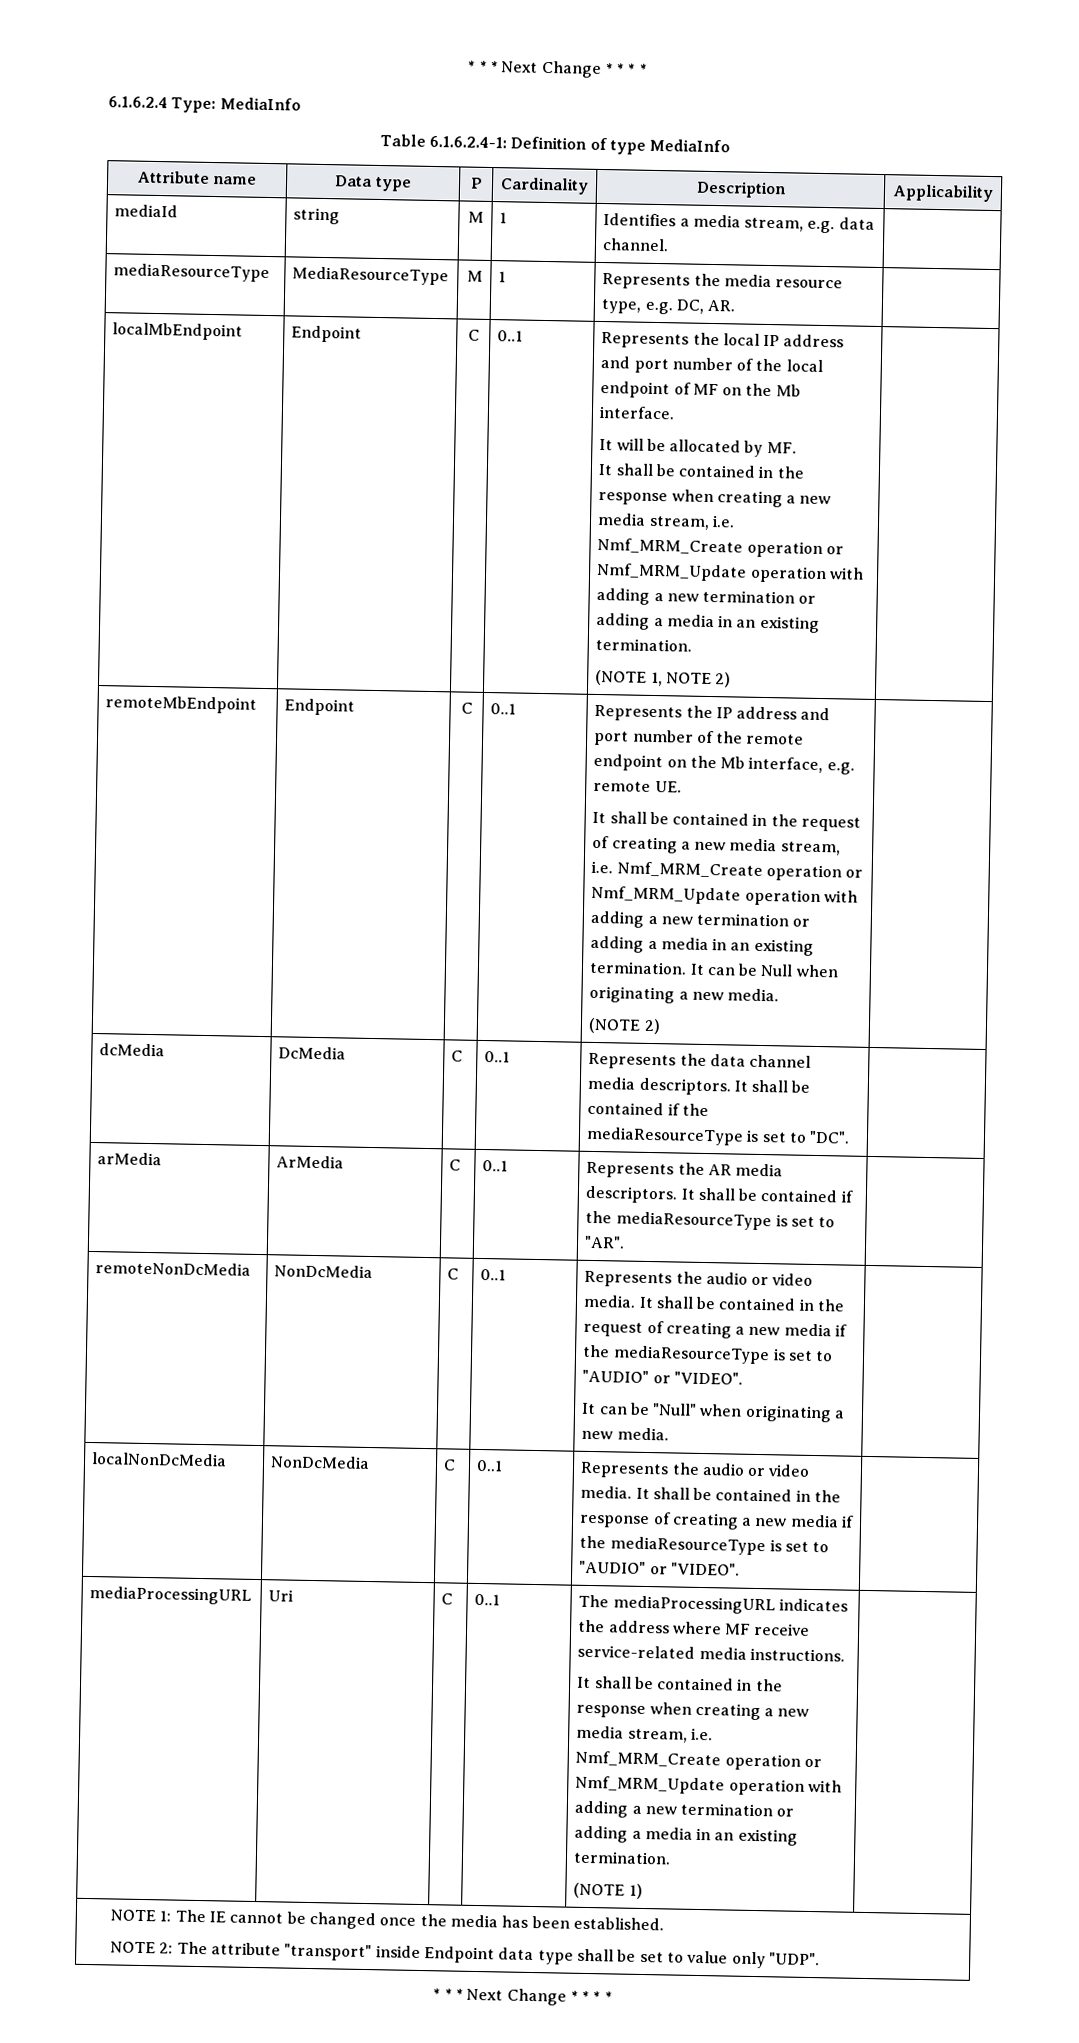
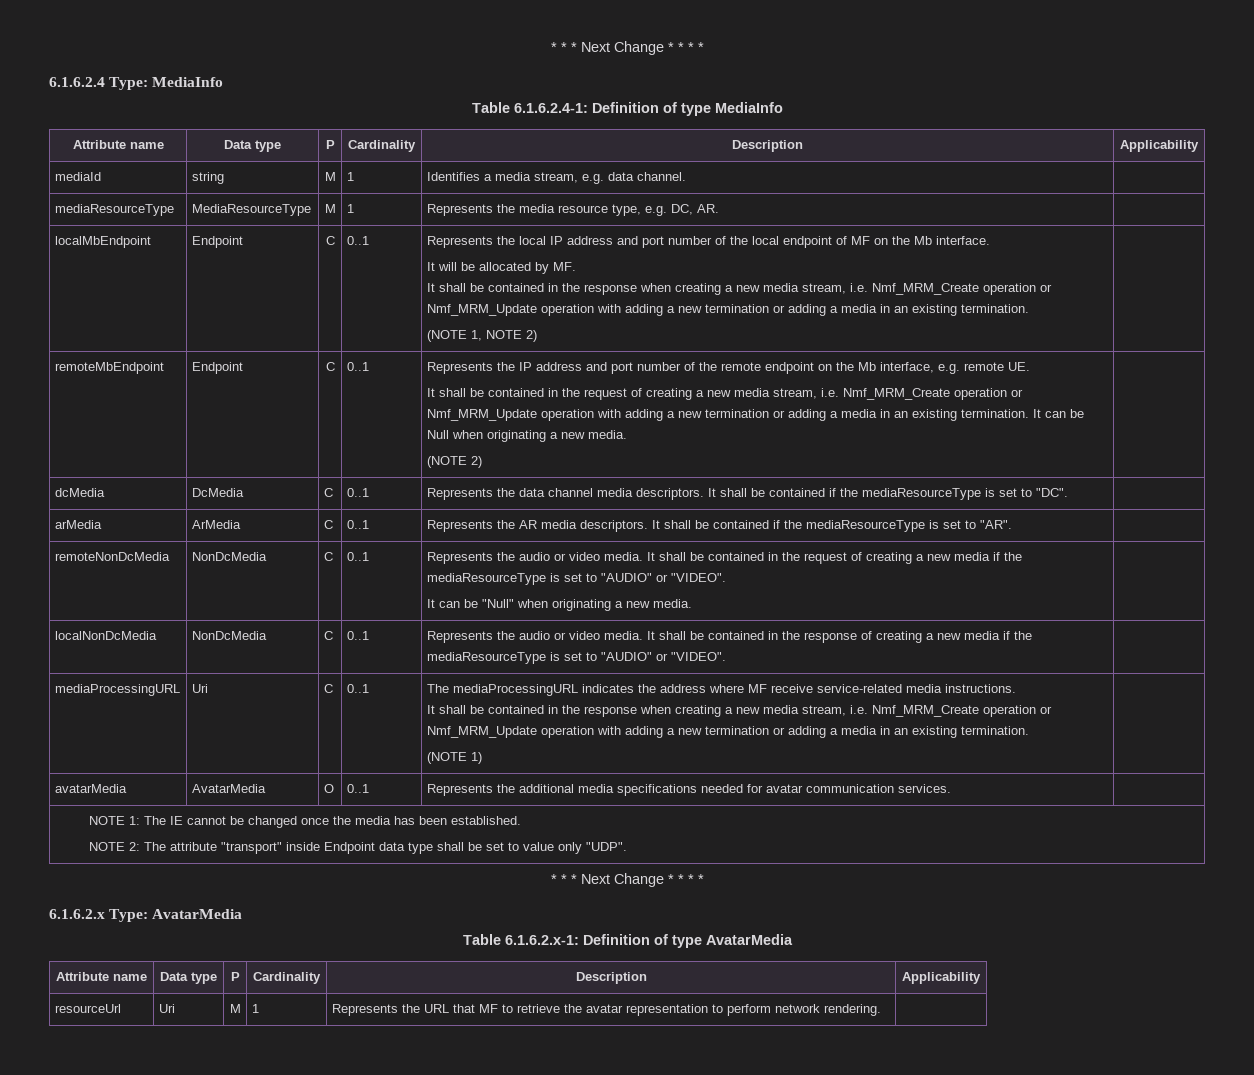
+ avatarMedia | AvatarMedia | O | 0..1 | Represents the additional media specifications needed for avatar communication services. |
+ 6.1.6.2.x Type: AvatarMedia
+ Table 6.1.6.2.x-1: Definition of type AvatarMedia
+ Attribute name | Data type | P | Cardinality | Description | Applicability
+ resourceUrl | Uri | M | 1 | Represents the URL that MF to retrieve the avatar representation to perform network rendering. |

